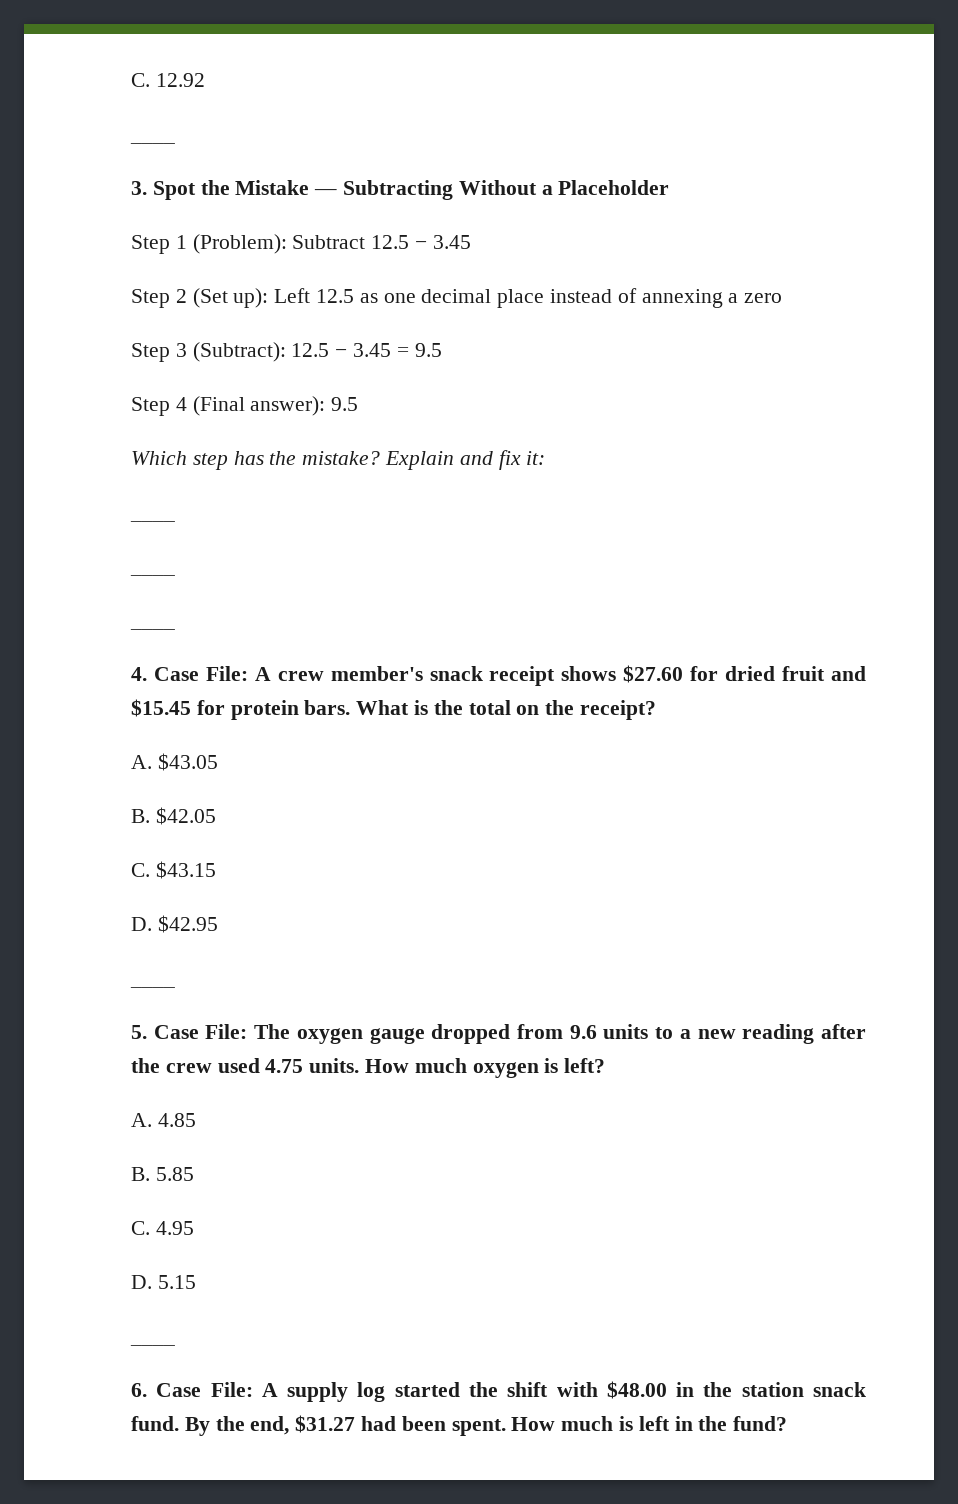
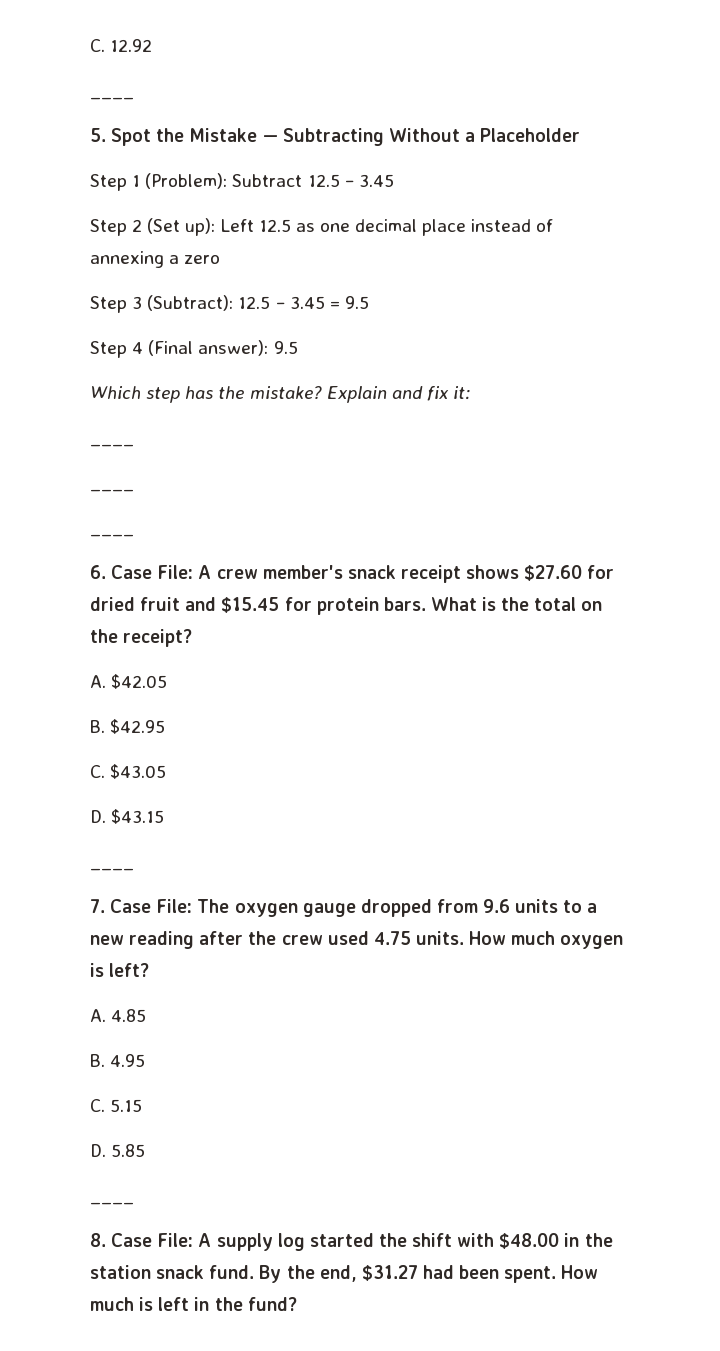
- 3. Spot the Mistake — Subtracting Without a Placeholder
+ 5. Spot the Mistake — Subtracting Without a Placeholder
- 4. Case File: A crew member's snack receipt shows $27.60 for dried fruit and $15.45 for protein bars.
+ 6. Case File: A crew member's snack receipt shows $27.60 for dried fruit and $15.45 for protein bars.
- A. $43.05
- B. $42.05
- C. $43.15
- D. $42.95
+ A. $42.05
+ B. $42.95
+ C. $43.05
+ D. $43.15
  ____
- 5. Case File: The oxygen gauge dropped from 9.6 units to a new reading after the crew used 4.75 units.
+ 7. Case File: The oxygen gauge dropped from 9.6 units to a new reading after the crew used 4.75 units.
- B. 5.85
- C. 4.95
- D. 5.15
+ B. 4.95
+ C. 5.15
+ D. 5.85
  ____
- 6. Case File: A supply log started the shift with $48.00 in the station snack fund.
+ 8. Case File: A supply log started the shift with $48.00 in the station snack fund.

